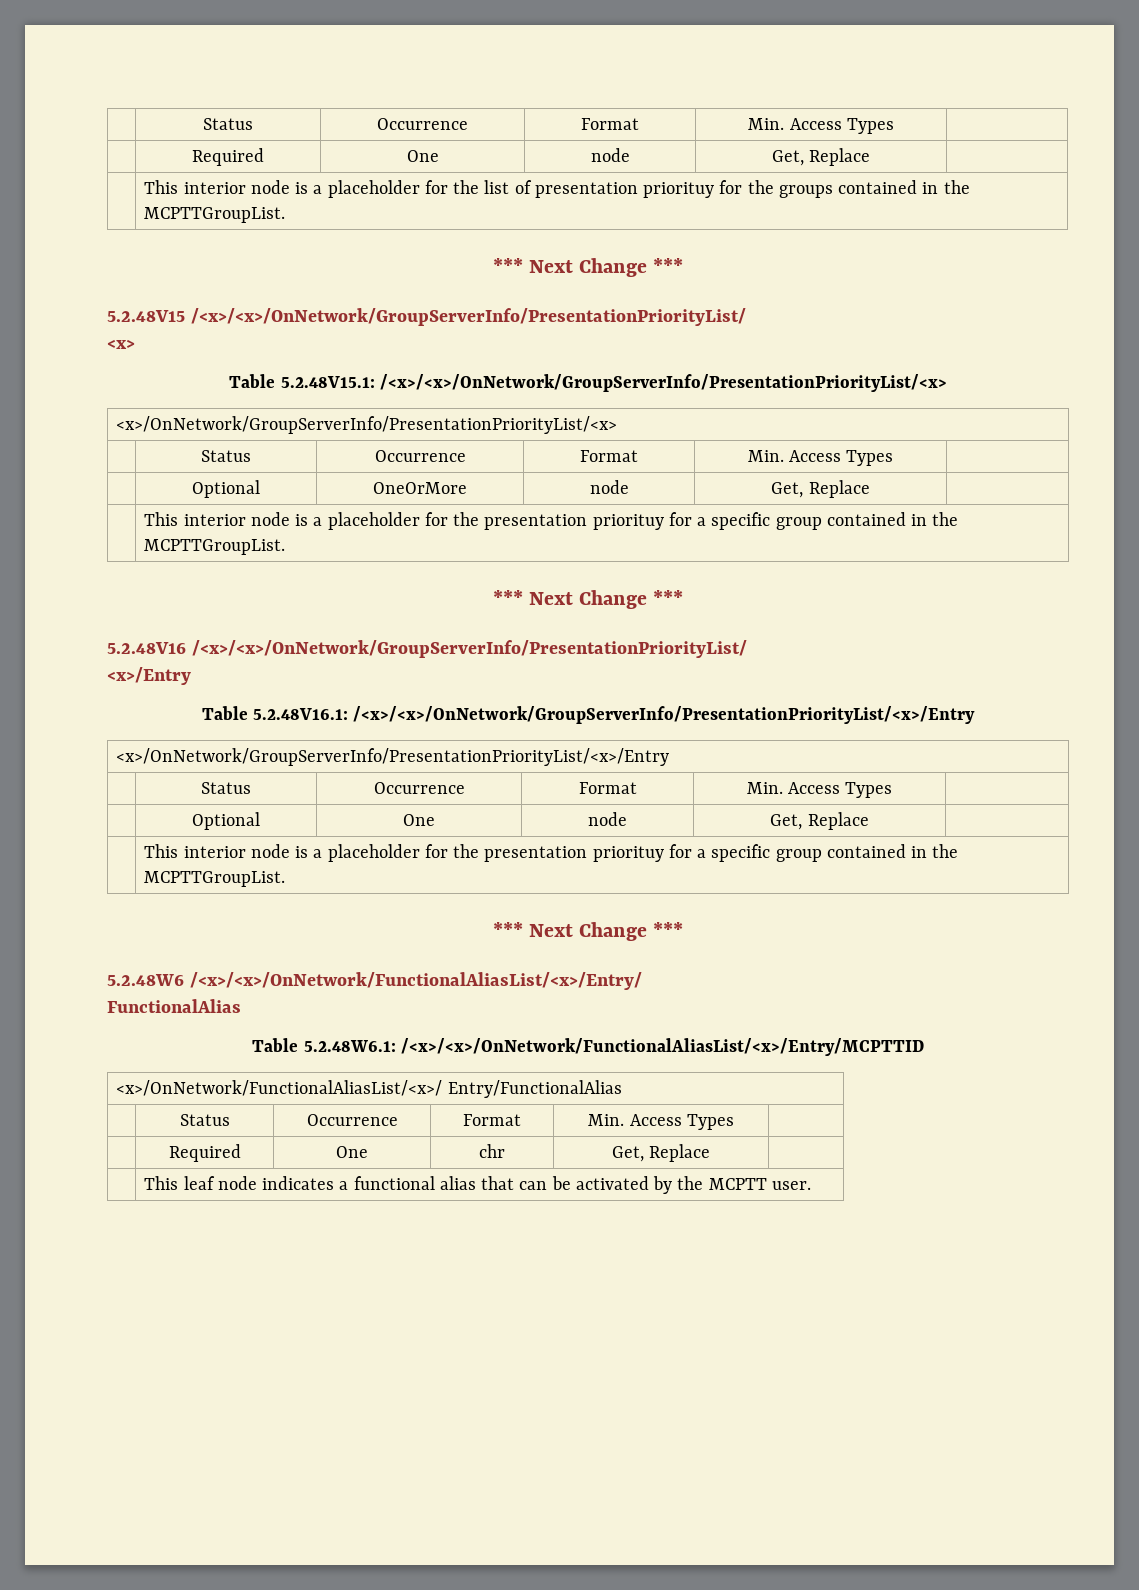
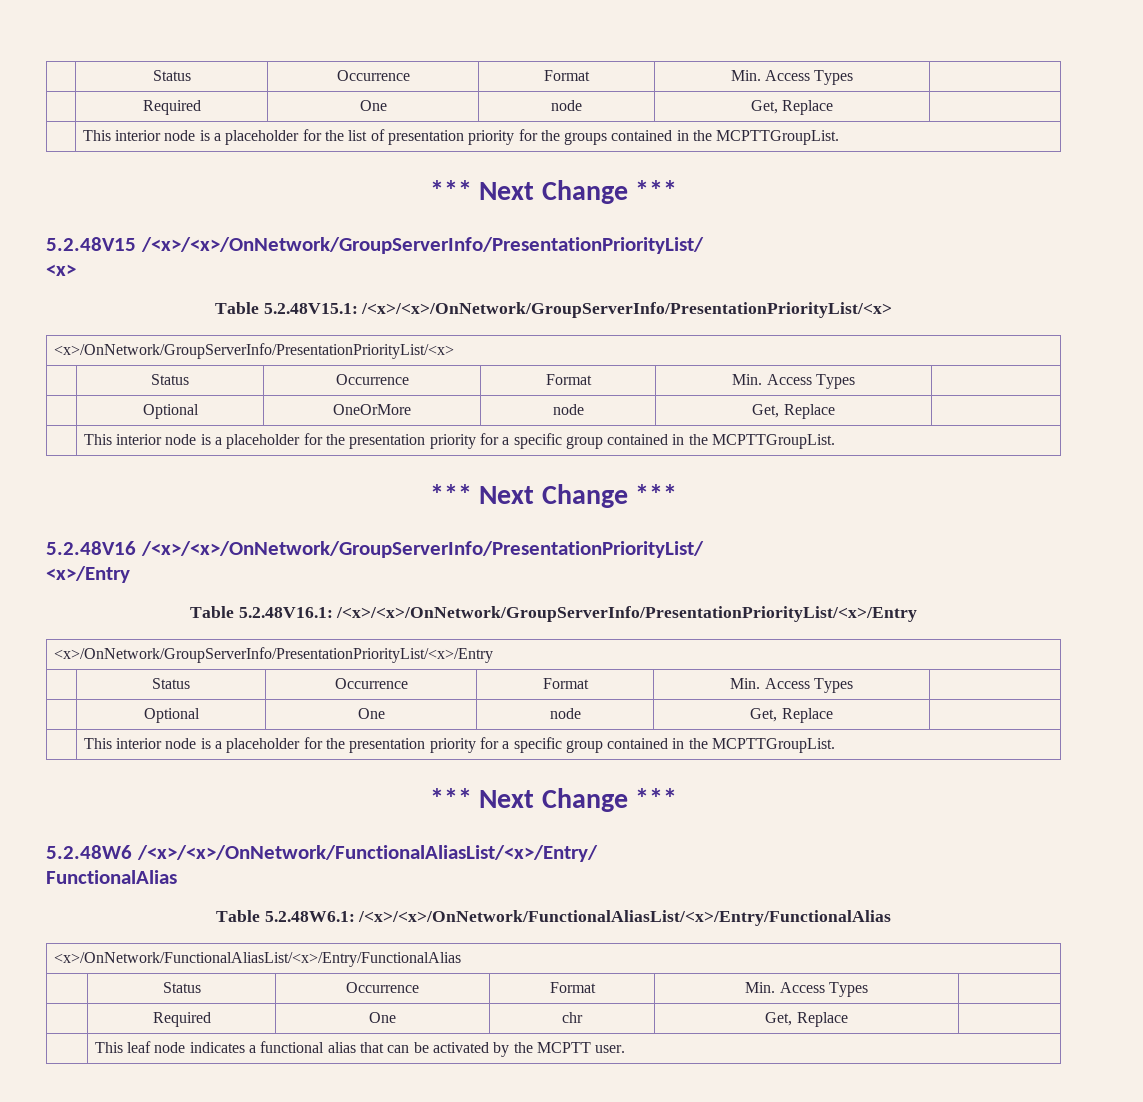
- | This interior node is a placeholder for the list of presentation priorituy for the groups contained in the MCPTTGroupList.
+ | This interior node is a placeholder for the list of presentation priority for the groups contained in the MCPTTGroupList.
  | Optional | OneOrMore | node | Get, Replace |
- | This interior node is a placeholder for the presentation priorituy for a specific group contained in the MCPTTGroupList.
+ | This interior node is a placeholder for the presentation priority for a specific group contained in the MCPTTGroupList.
  | Optional | One | node | Get, Replace |
- | This interior node is a placeholder for the presentation priorituy for a specific group contained in the MCPTTGroupList.
+ | This interior node is a placeholder for the presentation priority for a specific group contained in the MCPTTGroupList.
- Table 5.2.48W6.1: /<x>/<x>/OnNetwork/FunctionalAliasList/<x>/Entry/MCPTTID
- <x>/OnNetwork/FunctionalAliasList/<x>/ Entry/FunctionalAlias
+ Table 5.2.48W6.1: /<x>/<x>/OnNetwork/FunctionalAliasList/<x>/Entry/FunctionalAlias
+ <x>/OnNetwork/FunctionalAliasList/<x>/Entry/FunctionalAlias

